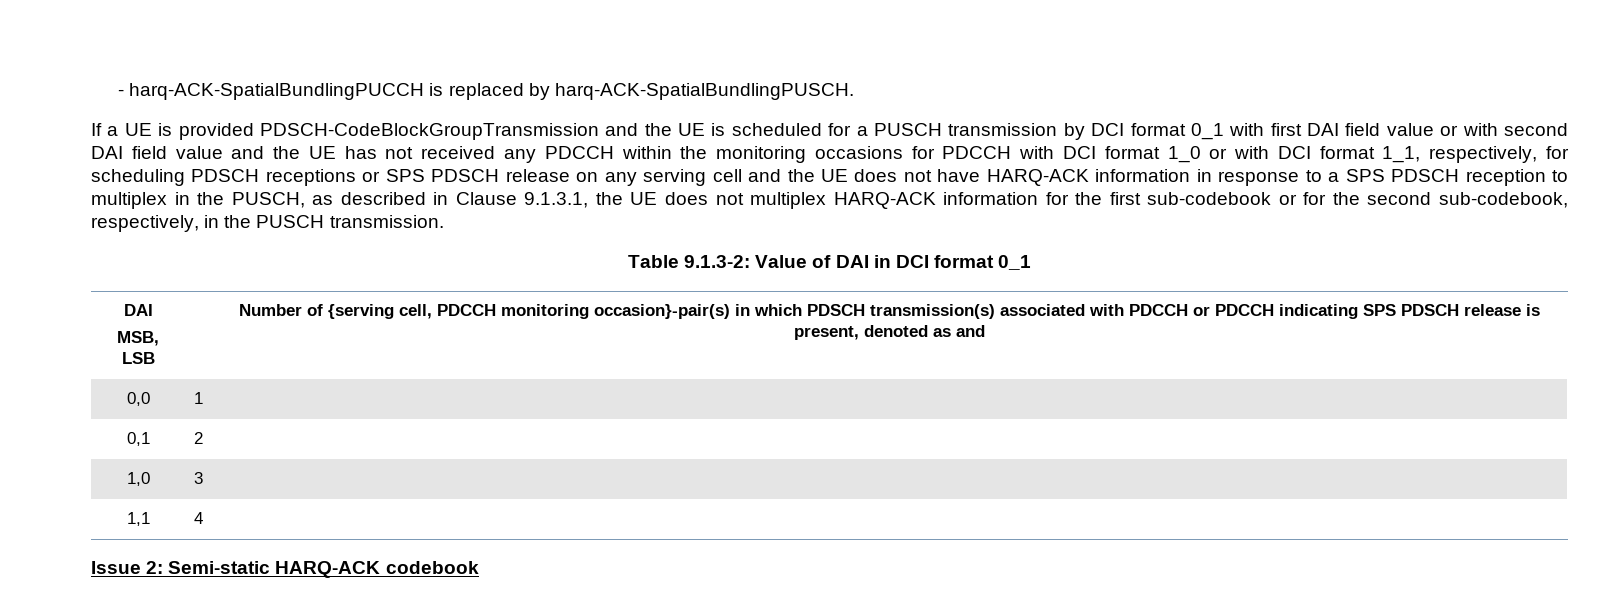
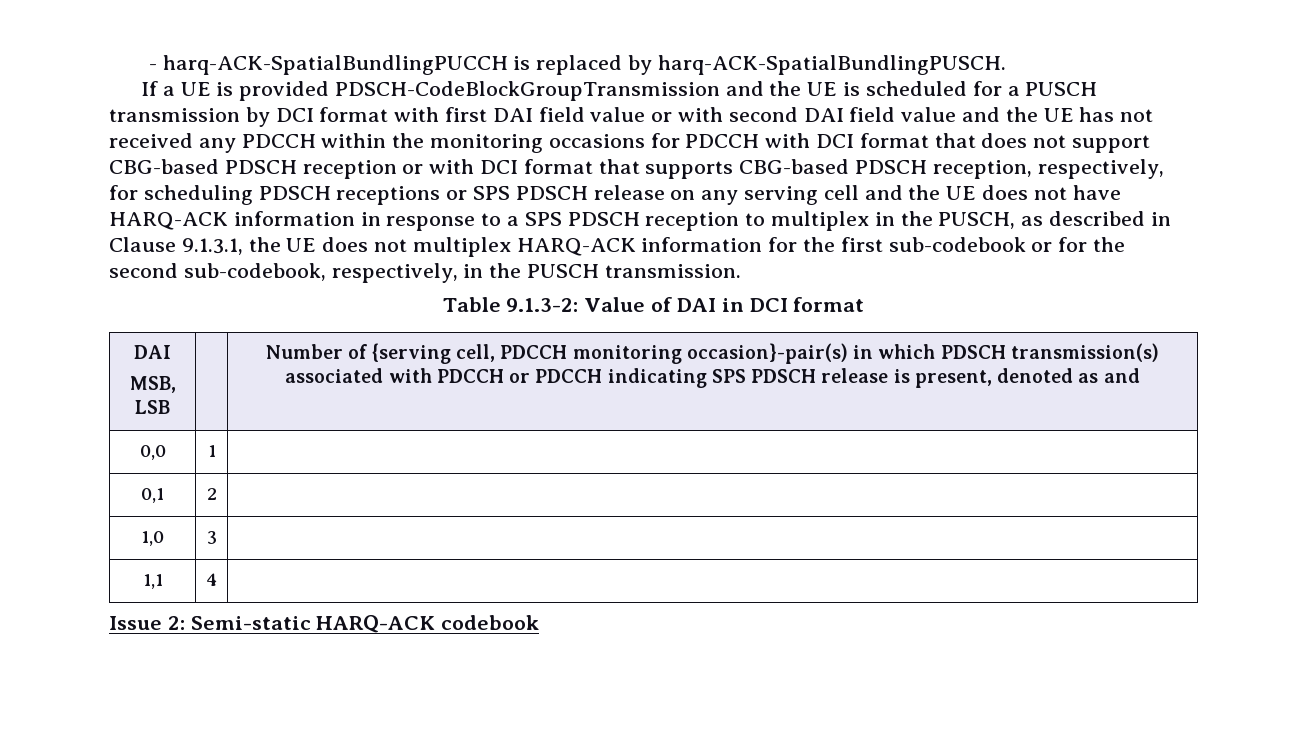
- If a UE is provided PDSCH-CodeBlockGroupTransmission and the UE is scheduled for a PUSCH transmission by DCI format 0_1 with first DAI field value or with second DAI field value and the UE has not received any PDCCH within the monitoring occasions for PDCCH with DCI format 1_0 or with DCI format 1_1, respectively, for scheduling PDSCH receptions or SPS PDSCH release on any serving cell and the UE does not have HARQ-ACK information in response to a SPS PDSCH reception to multiplex in the PUSCH, as described in Clause 9.1.3.1, the UE does not multiplex HARQ-ACK information for the first sub-codebook or for the second sub-codebook, respectively, in the PUSCH transmission.
+ If a UE is provided PDSCH-CodeBlockGroupTransmission and the UE is scheduled for a PUSCH transmission by DCI format with first DAI field value or with second DAI field value and the UE has not received any PDCCH within the monitoring occasions for PDCCH with DCI format that does not support CBG-based PDSCH reception or with DCI format that supports CBG-based PDSCH reception, respectively, for scheduling PDSCH receptions or SPS PDSCH release on any serving cell and the UE does not have HARQ-ACK information in response to a SPS PDSCH reception to multiplex in the PUSCH, as described in Clause 9.1.3.1, the UE does not multiplex HARQ-ACK information for the first sub-codebook or for the second sub-codebook, respectively, in the PUSCH transmission.
- Table 9.1.3-2: Value of DAI in DCI format 0_1
+ Table 9.1.3-2: Value of DAI in DCI format

